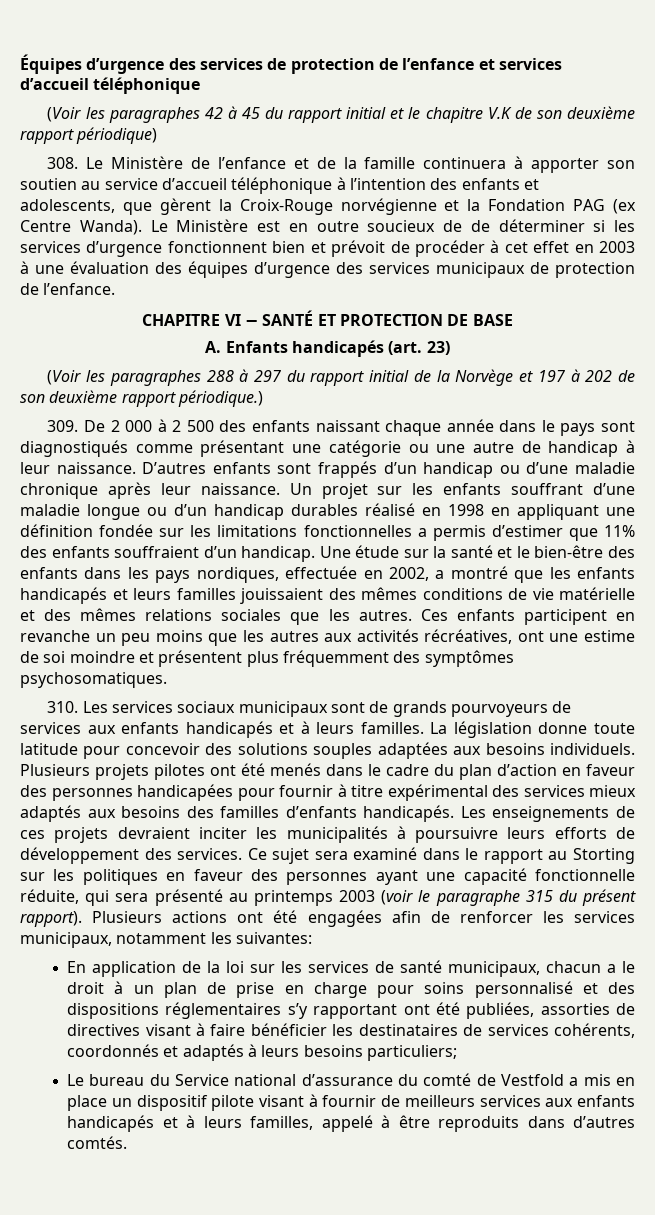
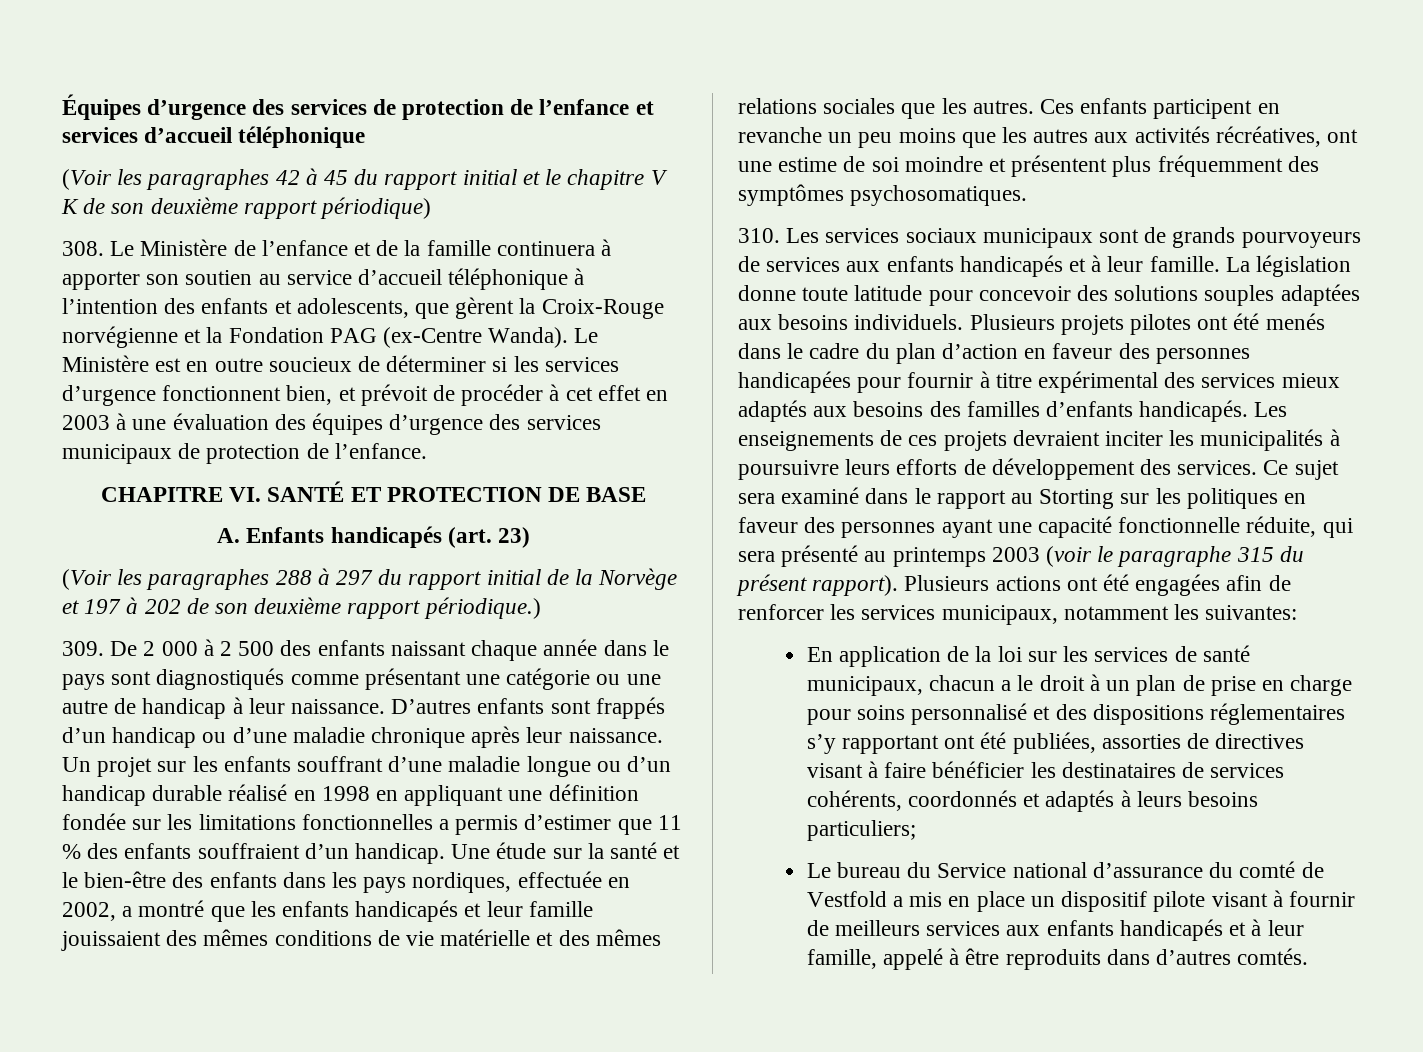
- (Voir les paragraphes 42 à 45 du rapport initial et le chapitre V.K de son deuxième rapport périodique)
+ (Voir les paragraphes 42 à 45 du rapport initial et le chapitre V K de son deuxième rapport périodique)
- 308. Le Ministère de l’enfance et de la famille continuera à apporter son soutien au service d’accueil téléphonique à l’intention des enfants et adolescents, que gèrent la Croix-Rouge norvégienne et la Fondation PAG (ex Centre Wanda).
+ 308. Le Ministère de l’enfance et de la famille continuera à apporter son soutien au service d’accueil téléphonique à l’intention des enfants et adolescents, que gèrent la Croix-Rouge norvégienne et la Fondation PAG (ex-Centre Wanda).
- Le Ministère est en outre soucieux de de déterminer si les services d’urgence fonctionnent bien et prévoit de procéder à cet effet en 2003 à une évaluation des équipes d’urgence des services municipaux de protection de l’enfance.
+ Le Ministère est en outre soucieux de déterminer si les services d’urgence fonctionnent bien, et prévoit de procéder à cet effet en 2003 à une évaluation des équipes d’urgence des services municipaux de protection de l’enfance.
- CHAPITRE VI − SANTÉ ET PROTECTION DE BASE
+ CHAPITRE VI. SANTÉ ET PROTECTION DE BASE
- Un projet sur les enfants souffrant d’une maladie longue ou d’un handicap durables réalisé en 1998 en appliquant une définition fondée sur les limitations fonctionnelles a permis d’estimer que 11% des enfants souffraient d’un handicap.
+ Un projet sur les enfants souffrant d’une maladie longue ou d’un handicap durable réalisé en 1998 en appliquant une définition fondée sur les limitations fonctionnelles a permis d’estimer que 11 % des enfants souffraient d’un handicap.
- Une étude sur la santé et le bien-être des enfants dans les pays nordiques, effectuée en 2002, a montré que les enfants handicapés et leurs familles jouissaient des mêmes conditions de vie matérielle et des mêmes relations sociales que les autres.
+ Une étude sur la santé et le bien-être des enfants dans les pays nordiques, effectuée en 2002, a montré que les enfants handicapés et leur famille jouissaient des mêmes conditions de vie matérielle et des mêmes relations sociales que les autres.
- 310. Les services sociaux municipaux sont de grands pourvoyeurs de services aux enfants handicapés et à leurs familles.
+ 310. Les services sociaux municipaux sont de grands pourvoyeurs de services aux enfants handicapés et à leur famille.
- Le bureau du Service national d’assurance du comté de Vestfold a mis en place un dispositif pilote visant à fournir de meilleurs services aux enfants handicapés et à leurs familles, appelé à être reproduits dans d’autres comtés.
+ Le bureau du Service national d’assurance du comté de Vestfold a mis en place un dispositif pilote visant à fournir de meilleurs services aux enfants handicapés et à leur famille, appelé à être reproduits dans d’autres comtés.

